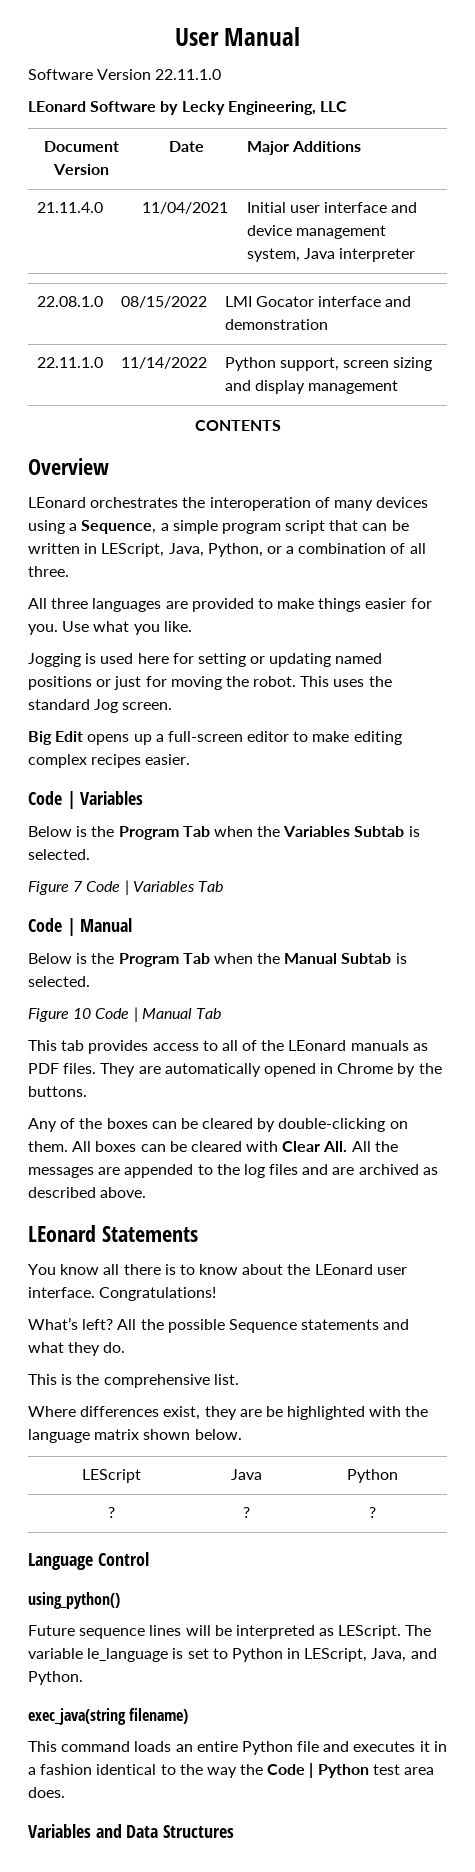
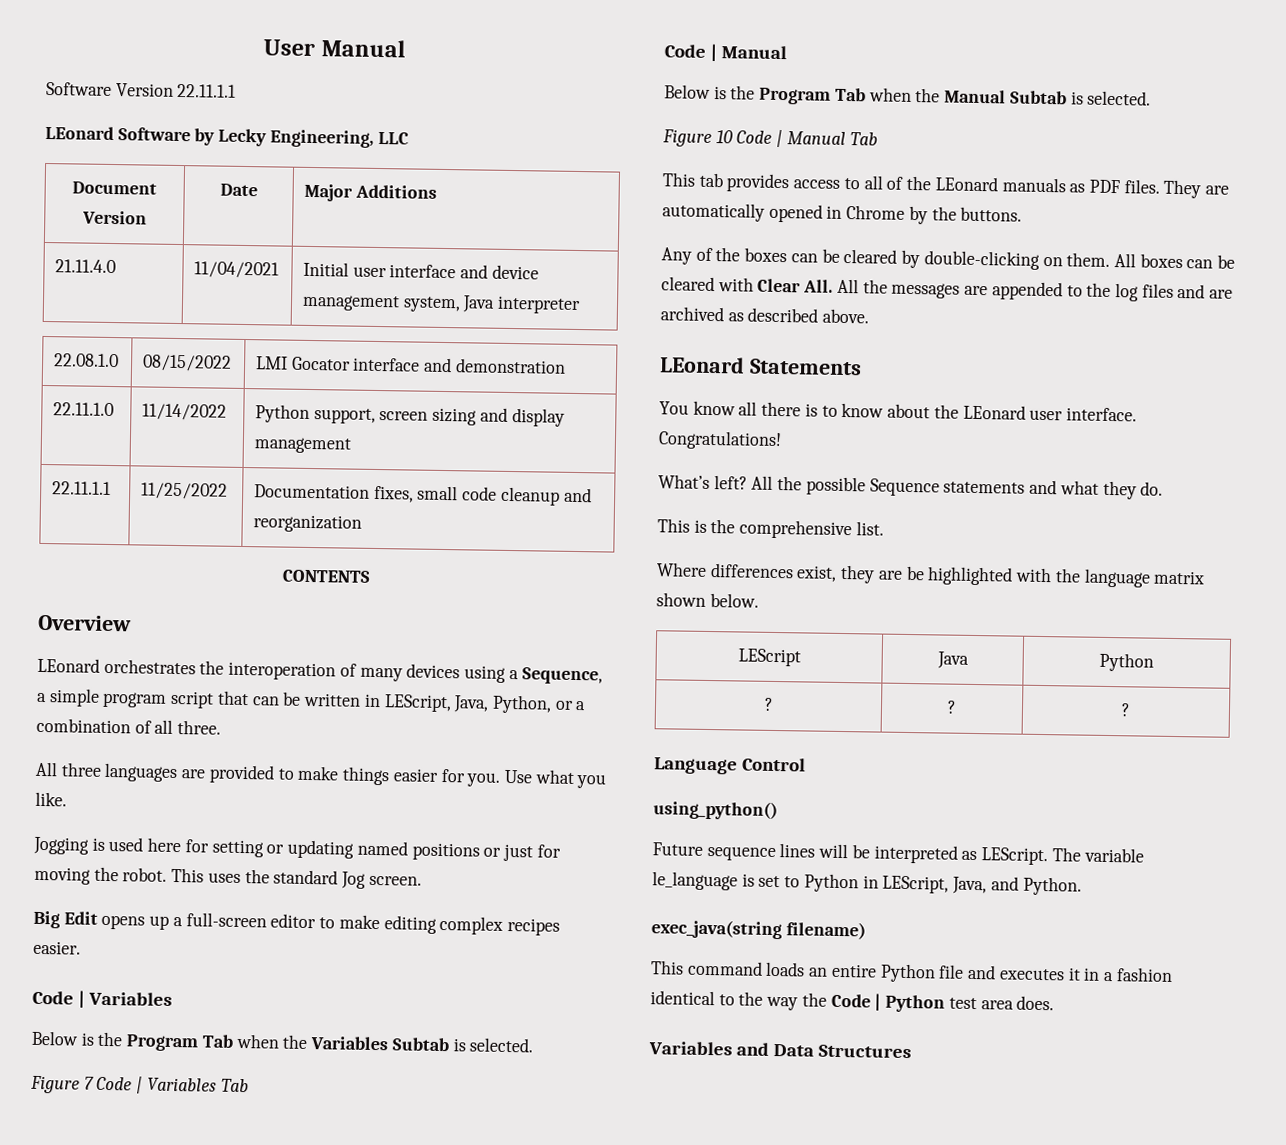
- Software Version 22.11.1.0
+ Software Version 22.11.1.1
+ 22.11.1.1 | 11/25/2022 | Documentation fixes, small code cleanup and reorganization

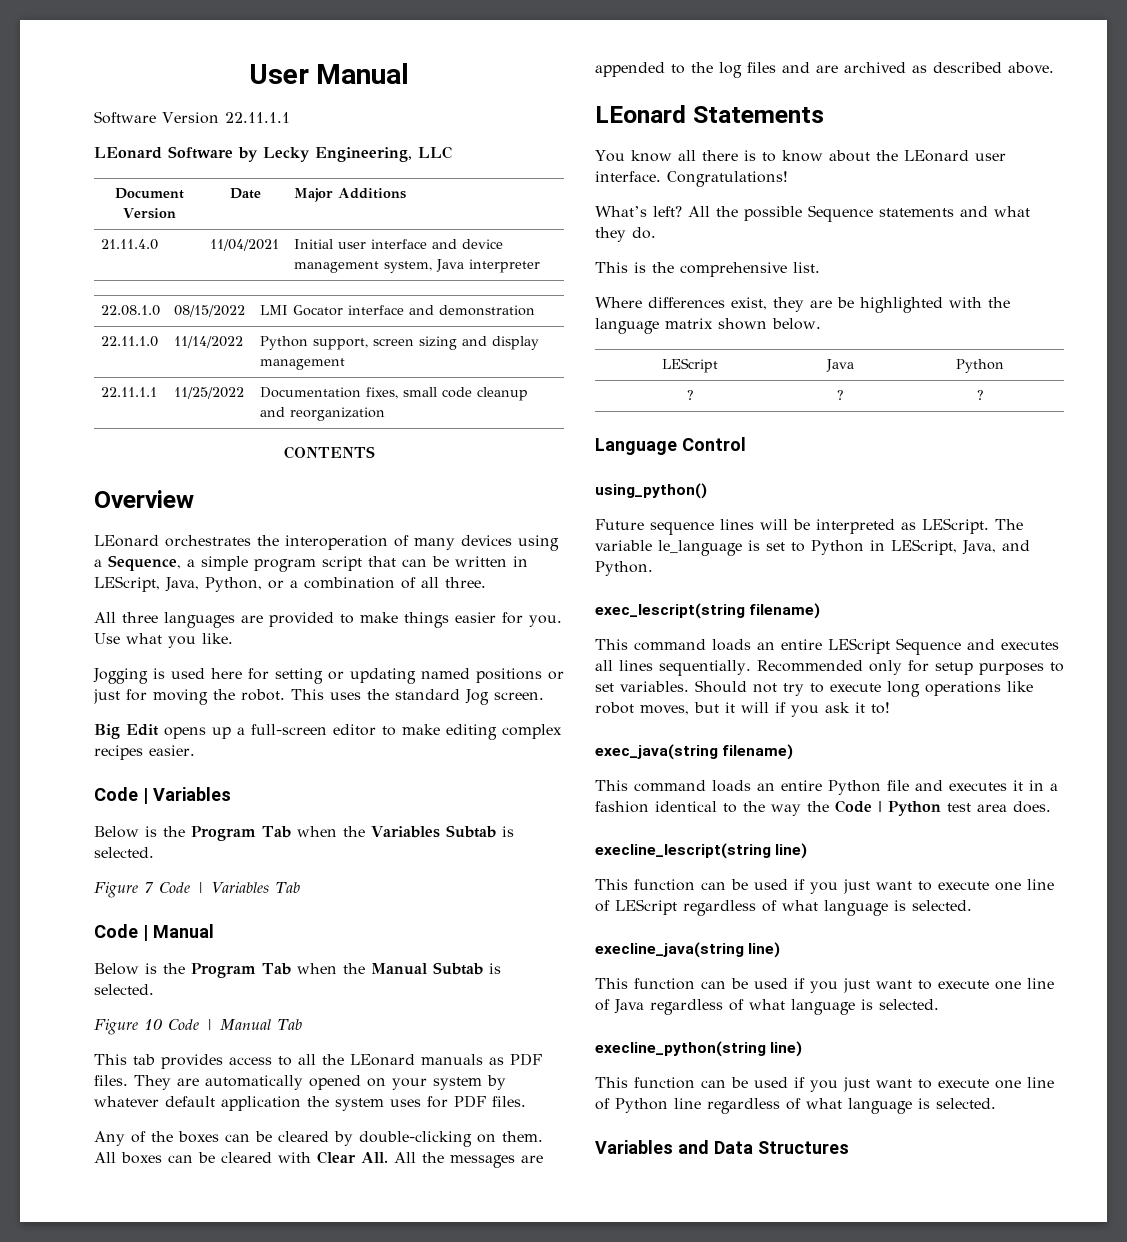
- This tab provides access to all of the LEonard manuals as PDF files.
+ This tab provides access to all the LEonard manuals as PDF files.
- They are automatically opened in Chrome by the buttons.
+ They are automatically opened on your system by whatever default application the system uses for PDF files.
+ exec_lescript(string filename)
+ This command loads an entire LEScript Sequence and executes all lines sequentially. Recommended only for setup purposes to set variables. Should not try to execute long operations like robot moves, but it will if you ask it to!
+ execline_lescript(string line)
+ This function can be used if you just want to execute one line of LEScript regardless of what language is selected.
+ execline_java(string line)
+ This function can be used if you just want to execute one line of Java regardless of what language is selected.
+ execline_python(string line)
+ This function can be used if you just want to execute one line of Python line regardless of what language is selected.

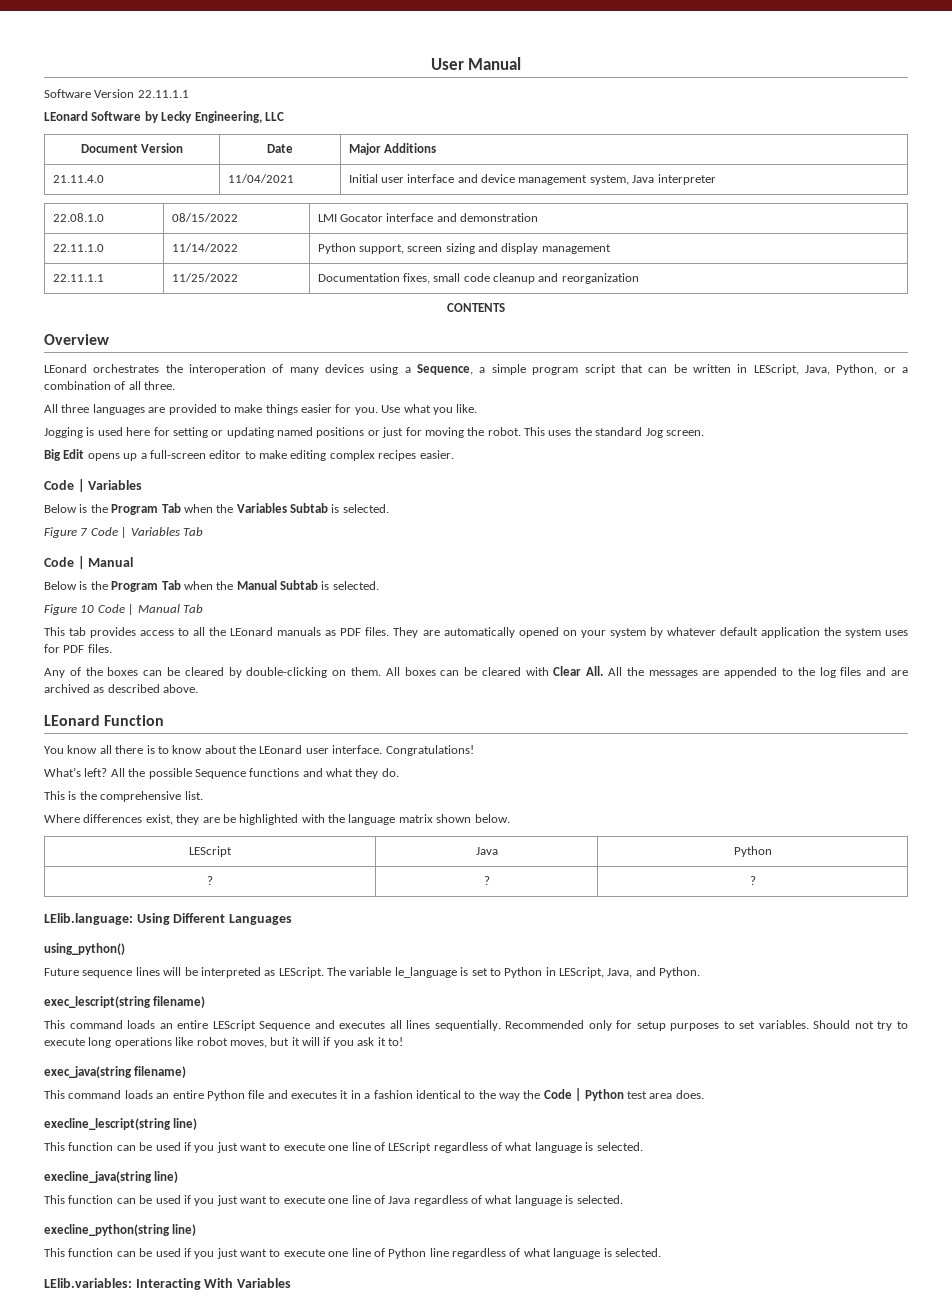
- LEonard Statements
+ LEonard Function
- All the possible Sequence statements and what they do.
+ All the possible Sequence functions and what they do.
- Language Control
+ LElib.language: Using Different Languages
- Variables and Data Structures
+ LElib.variables: Interacting With Variables

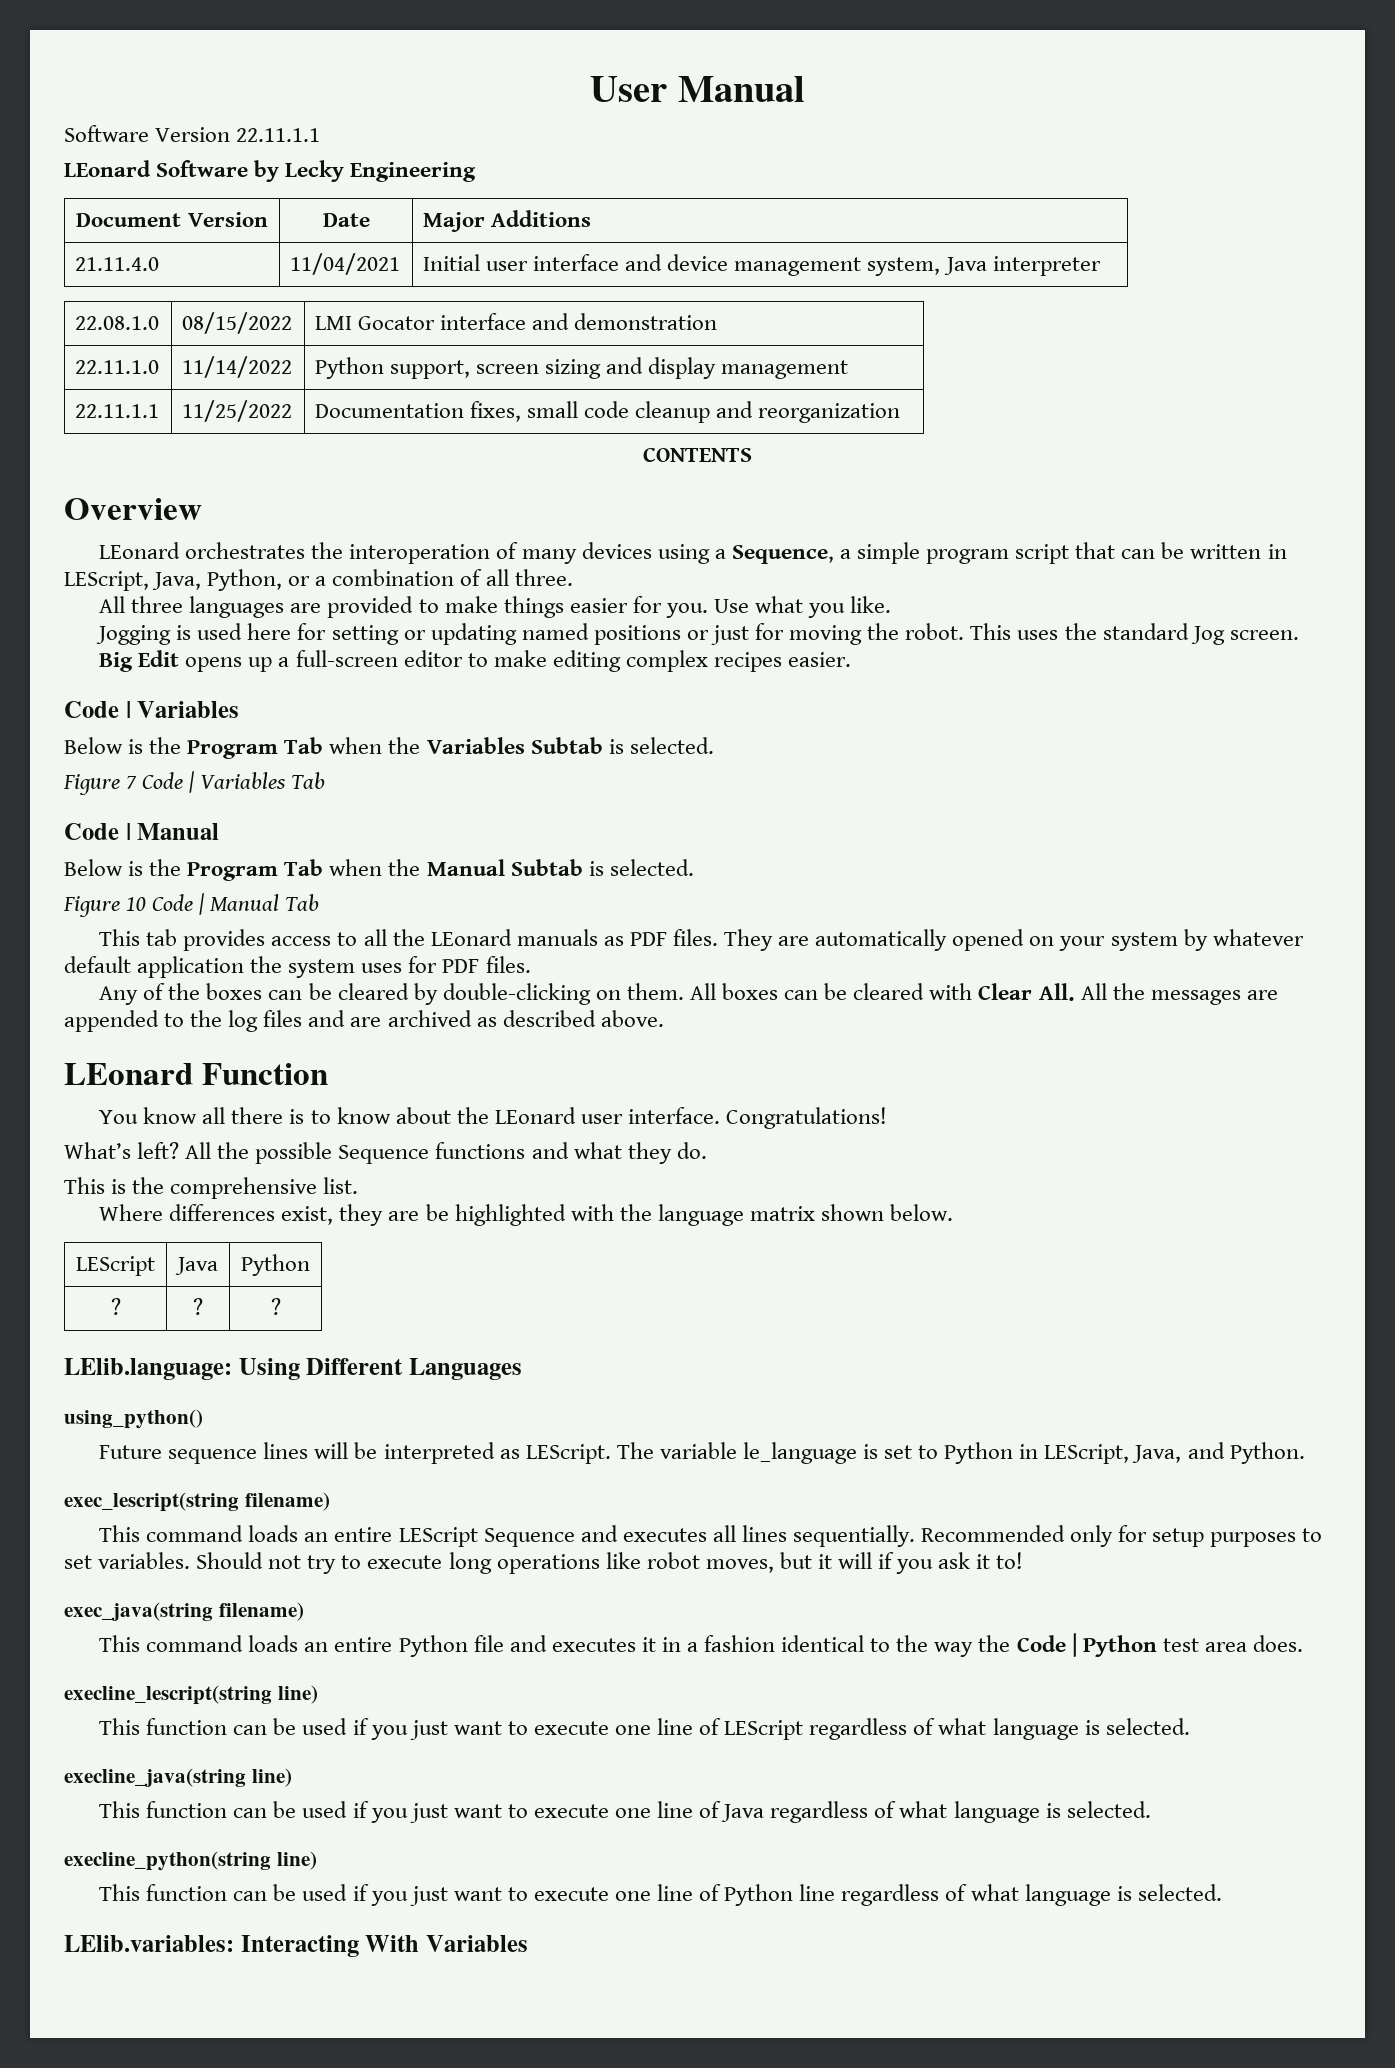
- LEonard Software by Lecky Engineering, LLC
+ LEonard Software by Lecky Engineering

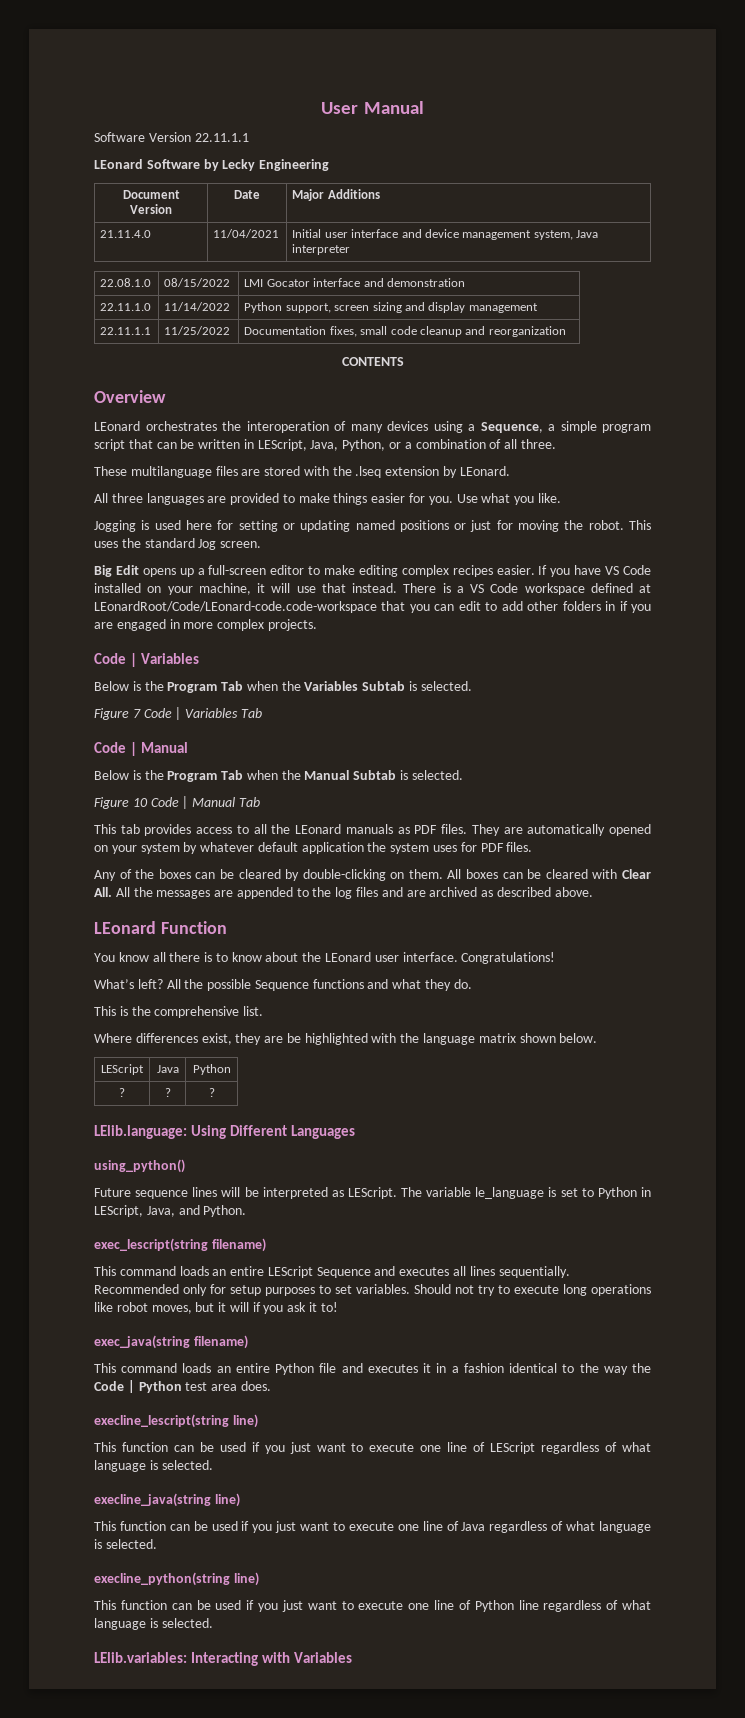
+ These multilanguage files are stored with the .lseq extension by LEonard.
+ If you have VS Code installed on your machine, it will use that instead. There is a VS Code workspace defined at LEonardRoot/Code/LEonard-code.code-workspace that you can edit to add other folders in if you are engaged in more complex projects.
- LElib.variables: Interacting With Variables
+ LElib.variables: Interacting with Variables

